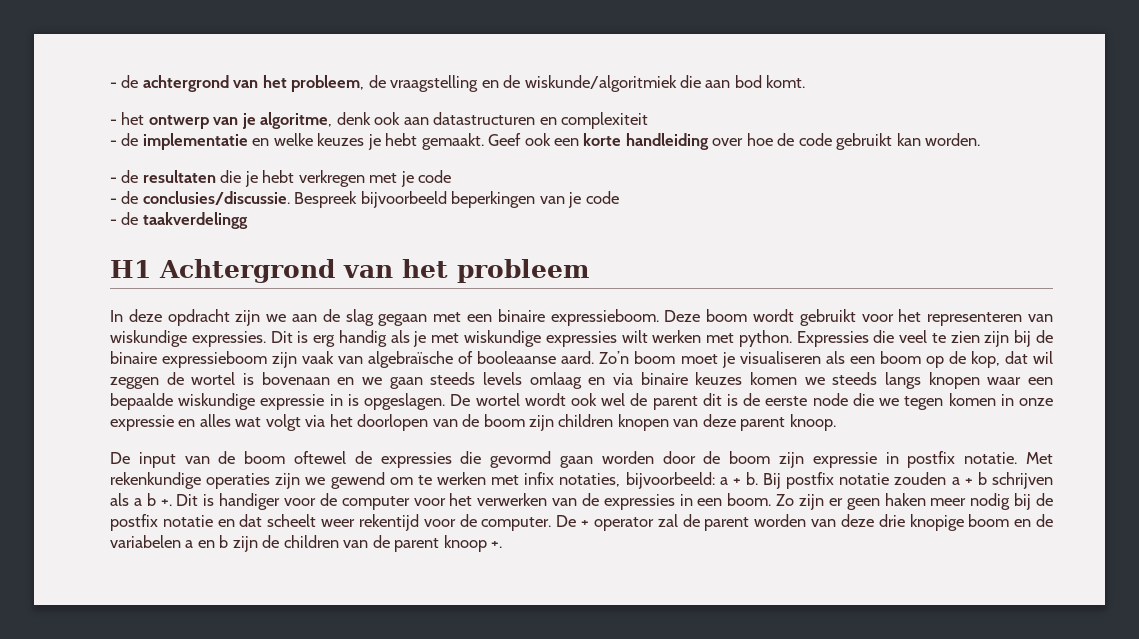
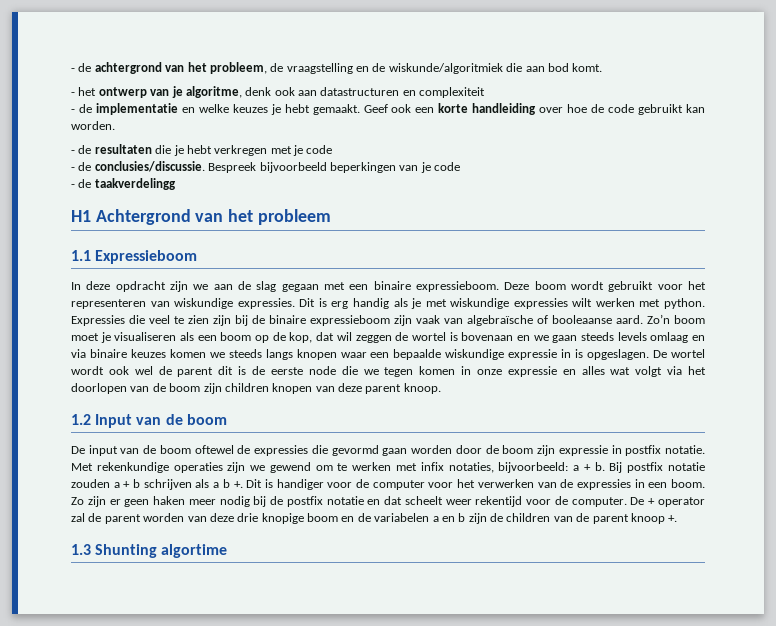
+ 1.1 Expressieboom
+ 1.2 Input van de boom
+ 1.3 Shunting algortime

